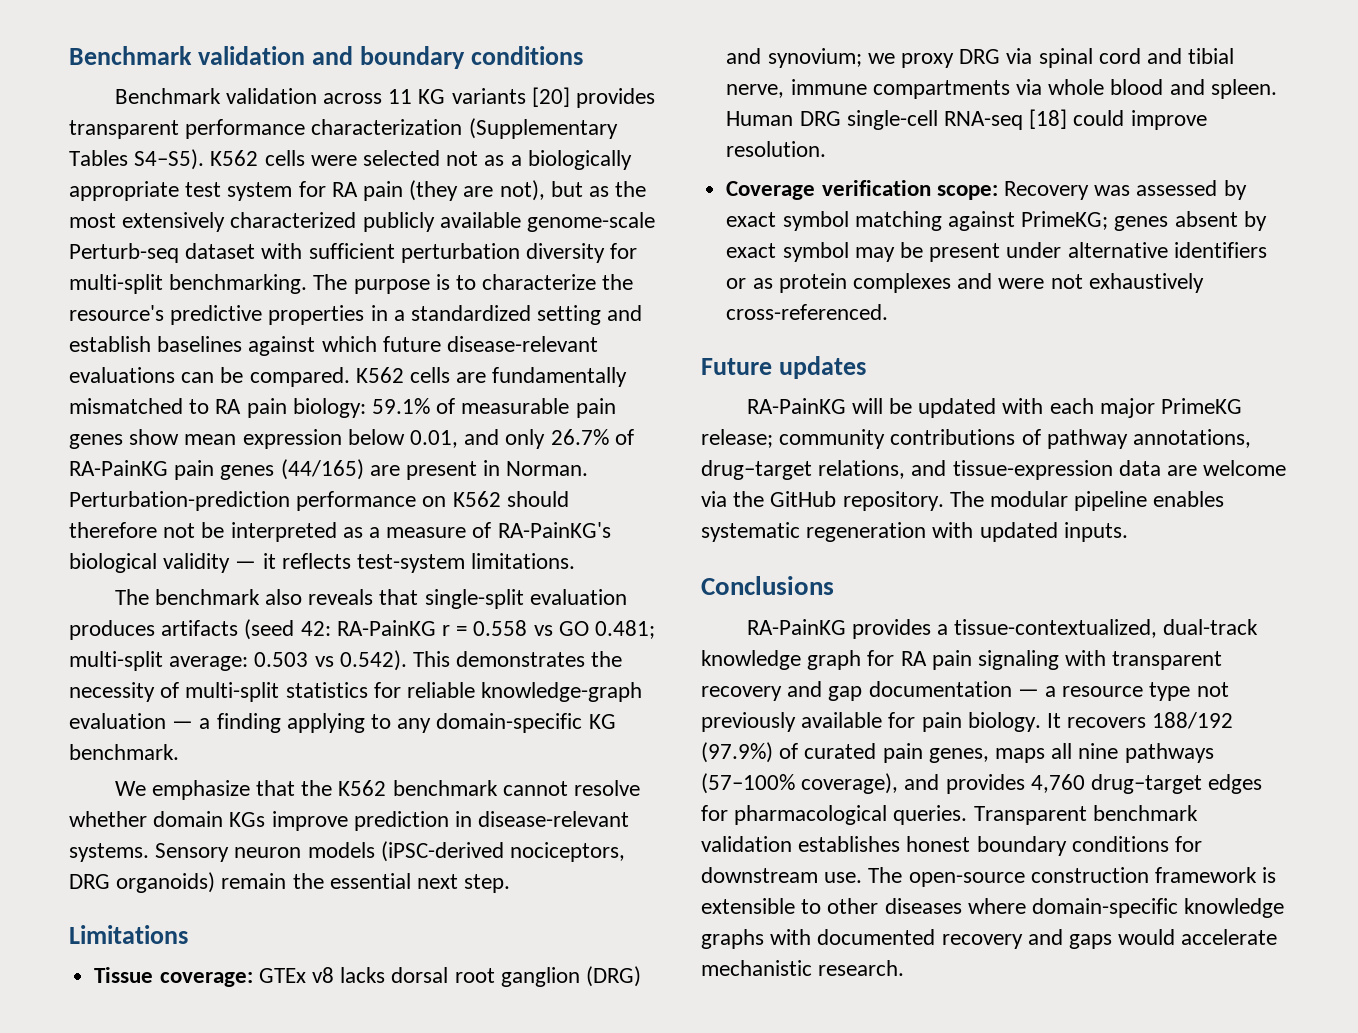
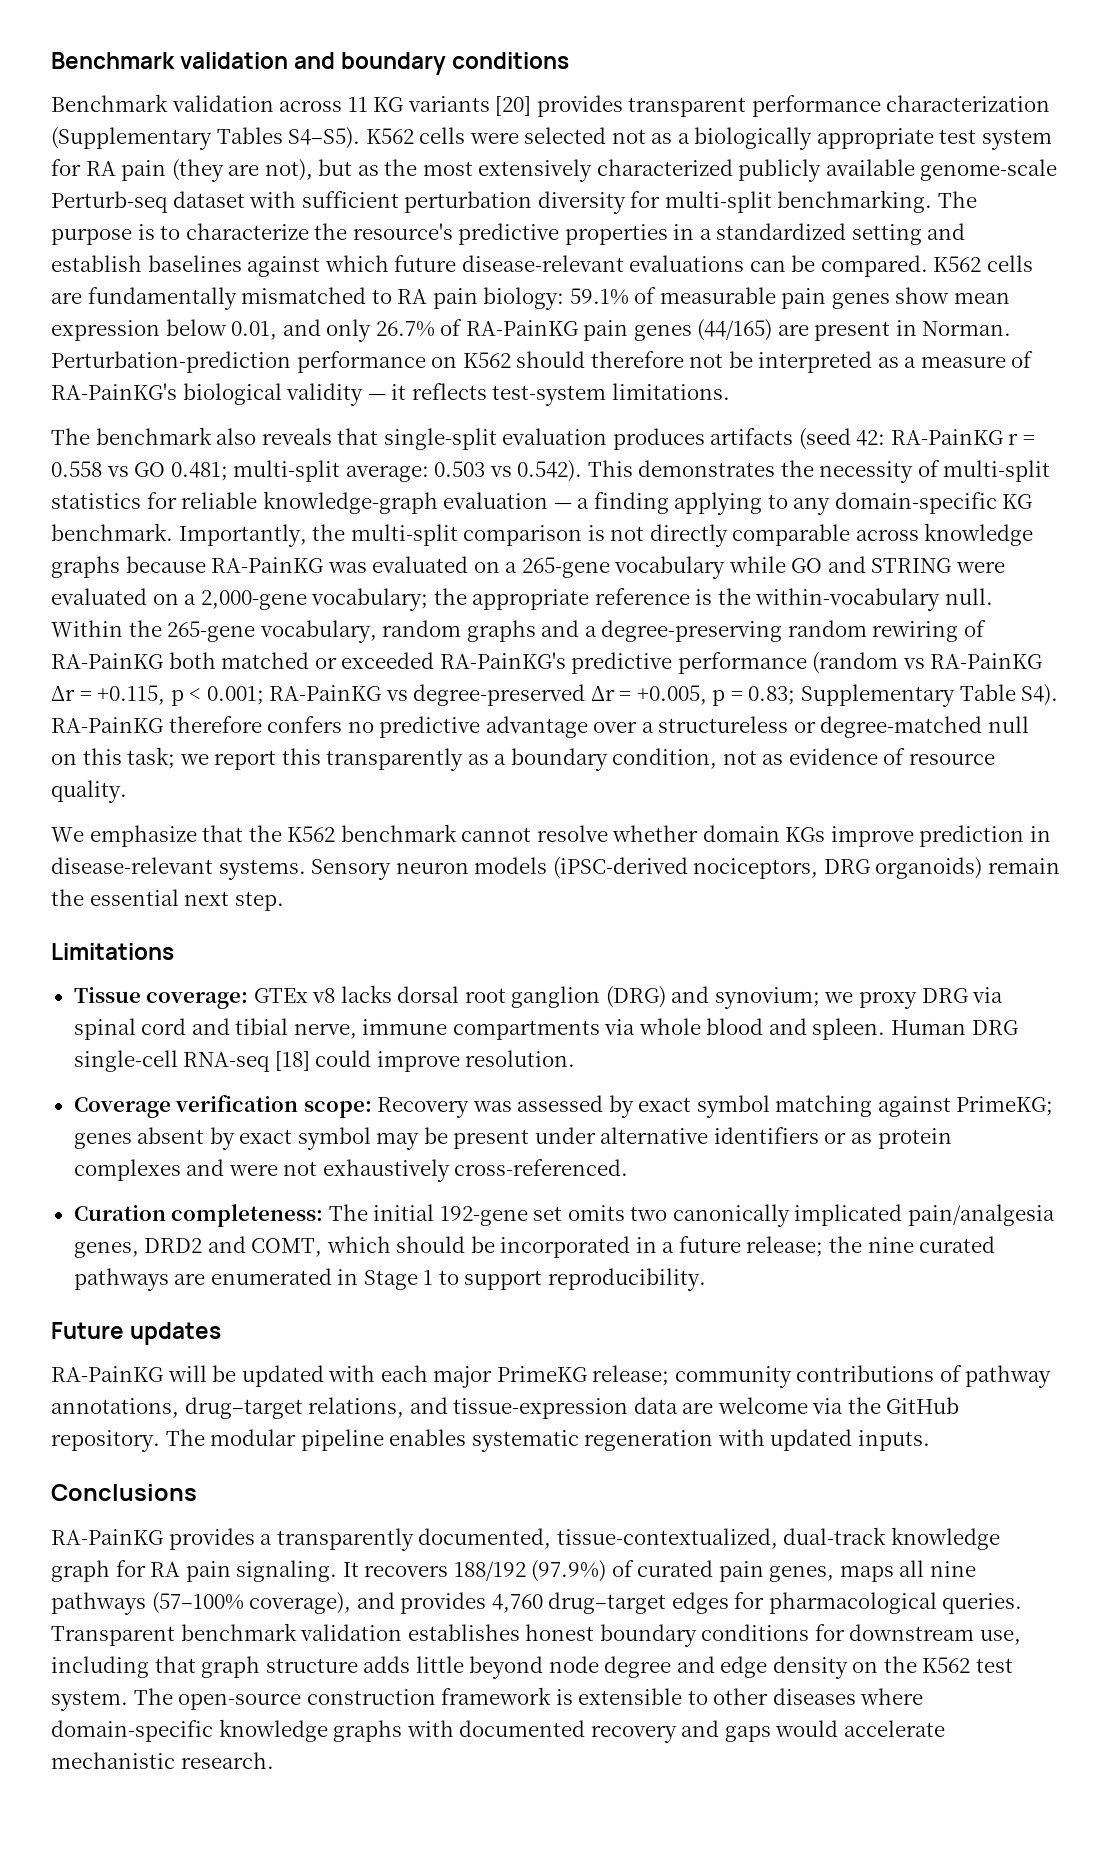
+ Importantly, the multi-split comparison is not directly comparable across knowledge graphs because RA-PainKG was evaluated on a 265-gene vocabulary while GO and STRING were evaluated on a 2,000-gene vocabulary; the appropriate reference is the within-vocabulary null. Within the 265-gene vocabulary, random graphs and a degree-preserving random rewiring of RA-PainKG both matched or exceeded RA-PainKG's predictive performance (random vs RA-PainKG Δr = +0.115, p < 0.001; RA-PainKG vs degree-preserved Δr = +0.005, p = 0.83; Supplementary Table S4). RA-PainKG therefore confers no predictive advantage over a structureless or degree-matched null on this task; we report this transparently as a boundary condition, not as evidence of resource quality.
+ Curation completeness: The initial 192-gene set omits two canonically implicated pain/analgesia genes, DRD2 and COMT, which should be incorporated in a future release; the nine curated pathways are enumerated in Stage 1 to support reproducibility.
- RA-PainKG provides a tissue-contextualized, dual-track knowledge graph for RA pain signaling with transparent recovery and gap documentation — a resource type not previously available for pain biology.
+ RA-PainKG provides a transparently documented, tissue-contextualized, dual-track knowledge graph for RA pain signaling.
- Transparent benchmark validation establishes honest boundary conditions for downstream use.
+ Transparent benchmark validation establishes honest boundary conditions for downstream use, including that graph structure adds little beyond node degree and edge density on the K562 test system.

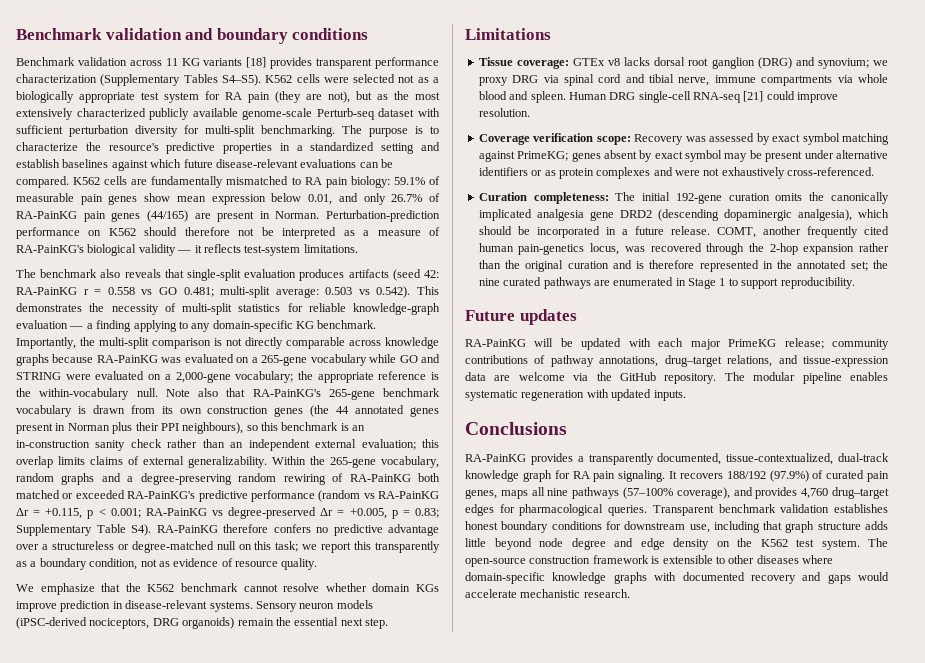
- Benchmark validation across 11 KG variants [20] provides transparent performance characterization (Supplementary Tables S4–S5).
+ Benchmark validation across 11 KG variants [18] provides transparent performance characterization (Supplementary Tables S4–S5).
+ Note also that RA-PainKG's 265-gene benchmark vocabulary is drawn from its own construction genes (the 44 annotated genes present in Norman plus their PPI neighbours), so this benchmark is an in-construction sanity check rather than an independent external evaluation; this overlap limits claims of external generalizability.
- Human DRG single-cell RNA-seq [18] could improve resolution.
+ Human DRG single-cell RNA-seq [21] could improve resolution.
- Curation completeness: The initial 192-gene set omits two canonically implicated pain/analgesia genes, DRD2 and COMT, which should be incorporated in a future release; the nine curated pathways are enumerated in Stage 1 to support reproducibility.
+ Curation completeness: The initial 192-gene curation omits the canonically implicated analgesia gene DRD2 (descending dopaminergic analgesia), which should be incorporated in a future release. COMT, another frequently cited human pain-genetics locus, was recovered through the 2-hop expansion rather than the original curation and is therefore represented in the annotated set; the nine curated pathways are enumerated in Stage 1 to support reproducibility.

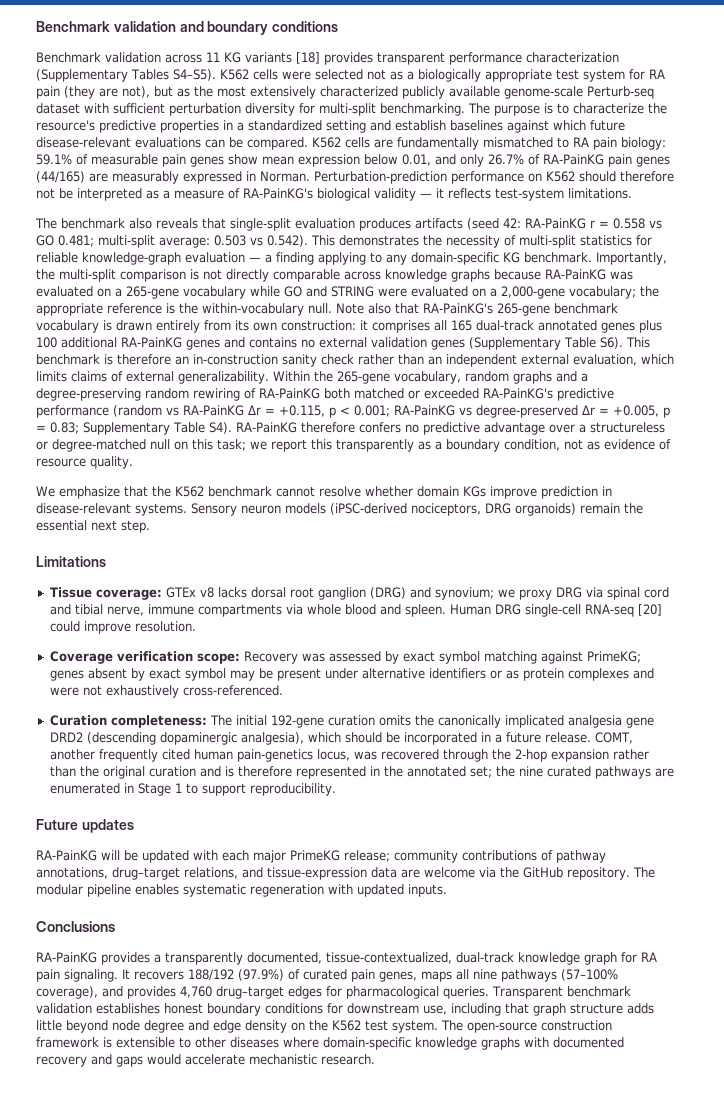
- K562 cells are fundamentally mismatched to RA pain biology: 59.1% of measurable pain genes show mean expression below 0.01, and only 26.7% of RA-PainKG pain genes (44/165) are present in Norman.
+ K562 cells are fundamentally mismatched to RA pain biology: 59.1% of measurable pain genes show mean expression below 0.01, and only 26.7% of RA-PainKG pain genes (44/165) are measurably expressed in Norman.
- Note also that RA-PainKG's 265-gene benchmark vocabulary is drawn from its own construction genes (the 44 annotated genes present in Norman plus their PPI neighbours), so this benchmark is an in-construction sanity check rather than an independent external evaluation; this overlap limits claims of external generalizability.
+ Note also that RA-PainKG's 265-gene benchmark vocabulary is drawn entirely from its own construction: it comprises all 165 dual-track annotated genes plus 100 additional RA-PainKG genes and contains no external validation genes (Supplementary Table S6). This benchmark is therefore an in-construction sanity check rather than an independent external evaluation, which limits claims of external generalizability.
- Human DRG single-cell RNA-seq [21] could improve resolution.
+ Human DRG single-cell RNA-seq [20] could improve resolution.

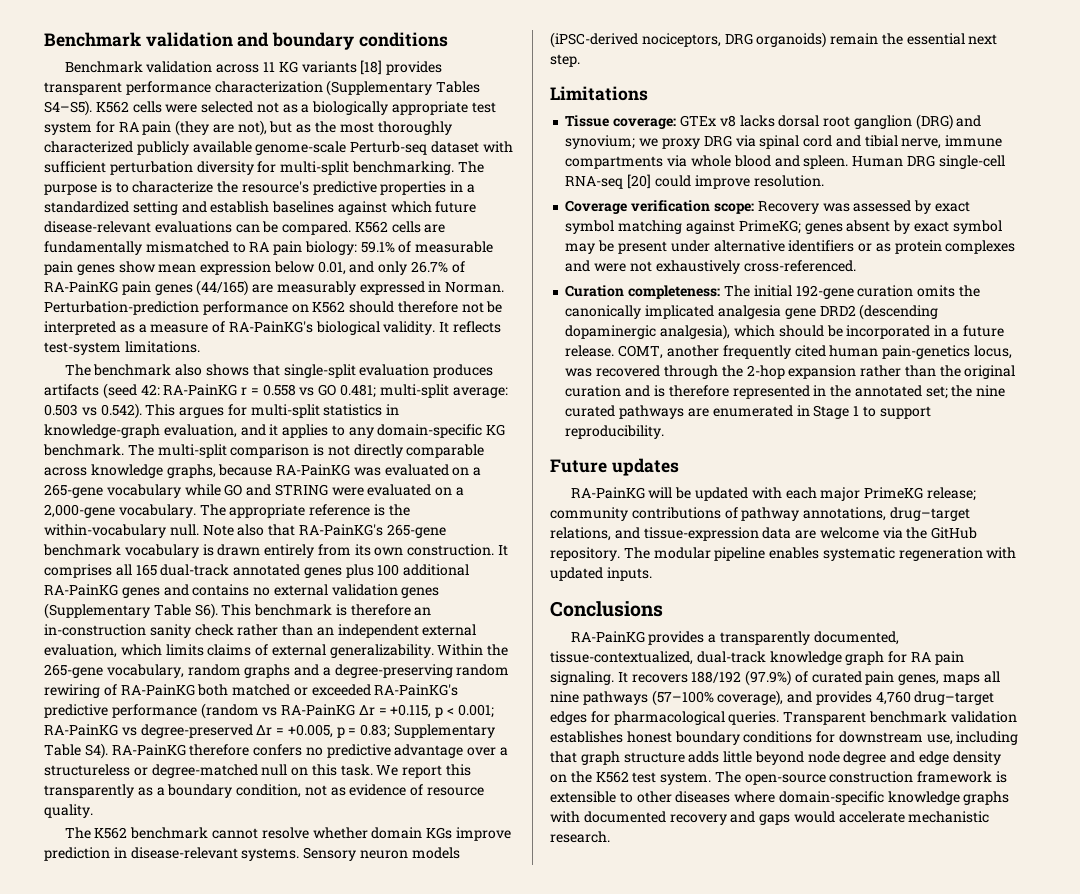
- K562 cells were selected not as a biologically appropriate test system for RA pain (they are not), but as the most extensively characterized publicly available genome-scale Perturb-seq dataset with sufficient perturbation diversity for multi-split benchmarking.
+ K562 cells were selected not as a biologically appropriate test system for RA pain (they are not), but as the most thoroughly characterized publicly available genome-scale Perturb-seq dataset with sufficient perturbation diversity for multi-split benchmarking.
- Perturbation-prediction performance on K562 should therefore not be interpreted as a measure of RA-PainKG's biological validity — it reflects test-system limitations.
+ Perturbation-prediction performance on K562 should therefore not be interpreted as a measure of RA-PainKG's biological validity. It reflects test-system limitations.
- The benchmark also reveals that single-split evaluation produces artifacts (seed 42: RA-PainKG r = 0.558 vs GO 0.481; multi-split average: 0.503 vs 0.542). This demonstrates the necessity of multi-split statistics for reliable knowledge-graph evaluation — a finding applying to any domain-specific KG benchmark.
+ The benchmark also shows that single-split evaluation produces artifacts (seed 42: RA-PainKG r = 0.558 vs GO 0.481; multi-split average: 0.503 vs 0.542). This argues for multi-split statistics in knowledge-graph evaluation, and it applies to any domain-specific KG benchmark.
- Importantly, the multi-split comparison is not directly comparable across knowledge graphs because RA-PainKG was evaluated on a 265-gene vocabulary while GO and STRING were evaluated on a 2,000-gene vocabulary; the appropriate reference is the within-vocabulary null.
+ The multi-split comparison is not directly comparable across knowledge graphs, because RA-PainKG was evaluated on a 265-gene vocabulary while GO and STRING were evaluated on a 2,000-gene vocabulary. The appropriate reference is the within-vocabulary null.
- Note also that RA-PainKG's 265-gene benchmark vocabulary is drawn entirely from its own construction: it comprises all 165 dual-track annotated genes plus 100 additional RA-PainKG genes and contains no external validation genes (Supplementary Table S6). This benchmark is therefore an in-construction sanity check rather than an independent external evaluation, which limits claims of external generalizability.
+ Note also that RA-PainKG's 265-gene benchmark vocabulary is drawn entirely from its own construction. It comprises all 165 dual-track annotated genes plus 100 additional RA-PainKG genes and contains no external validation genes (Supplementary Table S6). This benchmark is therefore an in-construction sanity check rather than an independent external evaluation, which limits claims of external generalizability.
- Supplementary Table S4). RA-PainKG therefore confers no predictive advantage over a structureless or degree-matched null on this task; we report this transparently as a boundary condition, not as evidence of resource quality.
+ Supplementary Table S4). RA-PainKG therefore confers no predictive advantage over a structureless or degree-matched null on this task. We report this transparently as a boundary condition, not as evidence of resource quality.
- We emphasize that the K562 benchmark cannot resolve whether domain KGs improve prediction in disease-relevant systems.
+ The K562 benchmark cannot resolve whether domain KGs improve prediction in disease-relevant systems.

